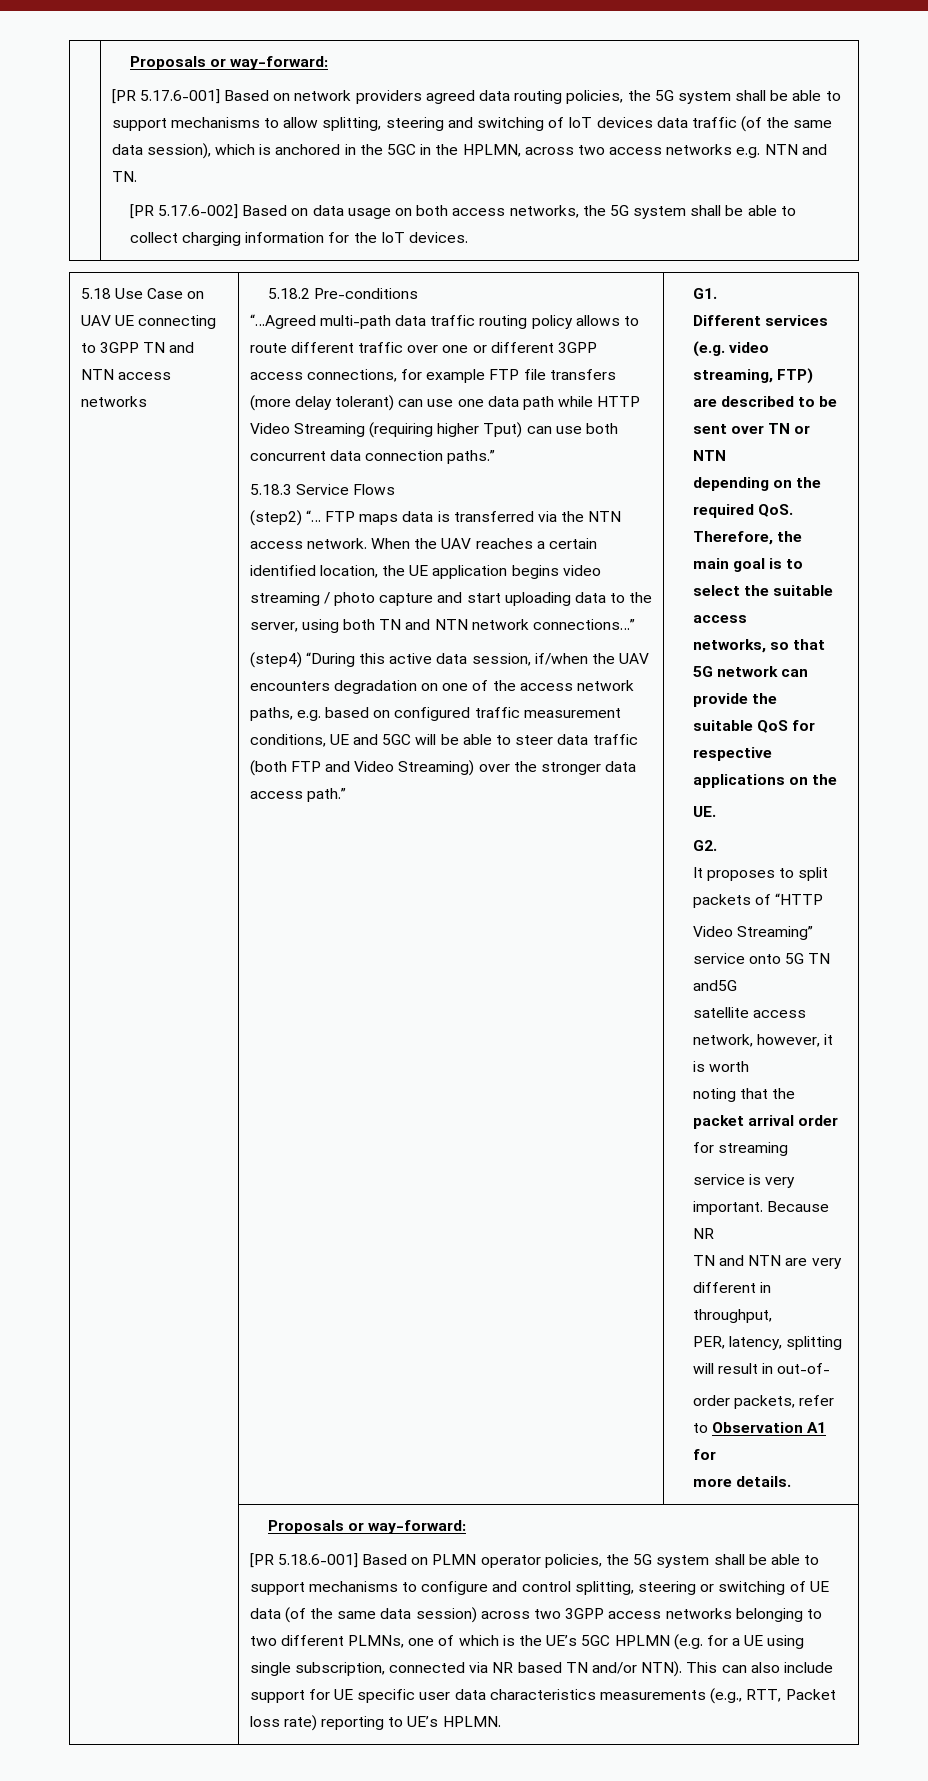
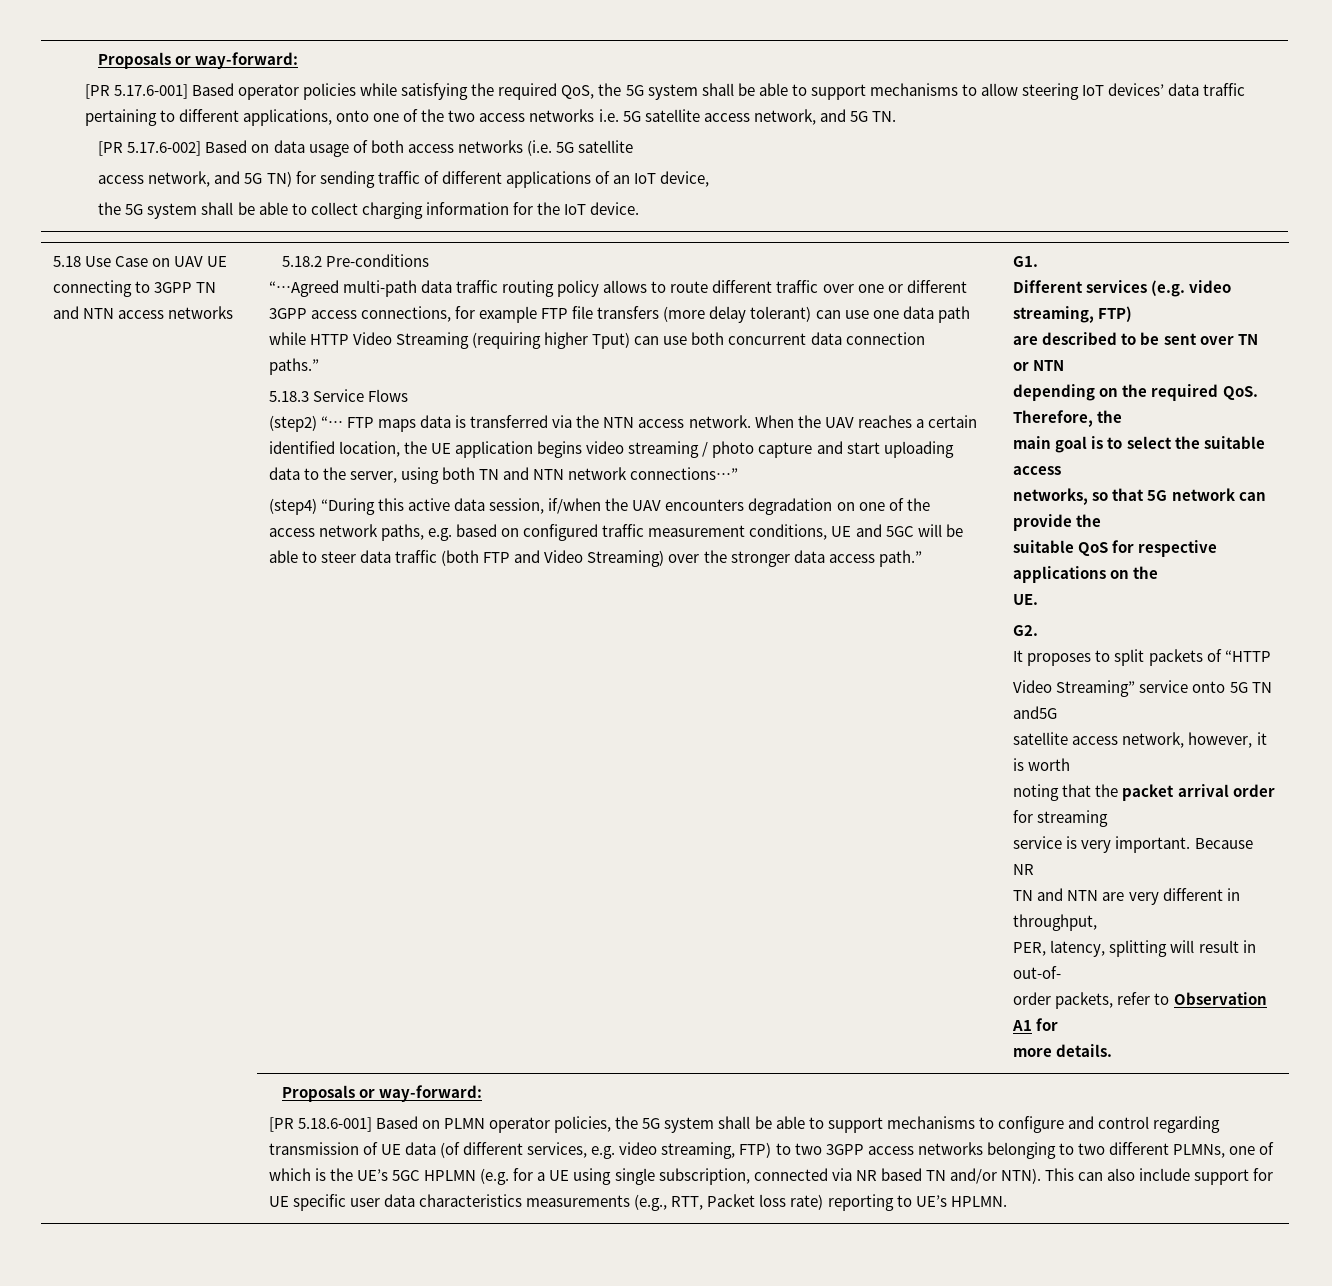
- [PR 5.17.6-001] Based on network providers agreed data routing policies, the 5G system shall be able to support mechanisms to allow splitting, steering and switching of IoT devices data traffic (of the same data session), which is anchored in the 5GC in the HPLMN, across two access networks e.g. NTN and TN.
+ [PR 5.17.6-001] Based operator policies while satisfying the required QoS, the 5G system shall be able to support mechanisms to allow steering IoT devices’ data traffic pertaining to different applications, onto one of the two access networks i.e. 5G satellite access network, and 5G TN.
- [PR 5.17.6-002] Based on data usage on both access networks, the 5G system shall be able to collect charging information for the IoT devices.
+ [PR 5.17.6-002] Based on data usage of both access networks (i.e. 5G satellite
+ access network, and 5G TN) for sending traffic of different applications of an IoT device,
+ the 5G system shall be able to collect charging information for the IoT device.
- [PR 5.18.6-001] Based on PLMN operator policies, the 5G system shall be able to support mechanisms to configure and control splitting, steering or switching of UE data (of the same data session) across two 3GPP access networks belonging to two different PLMNs, one of which is the UE’s 5GC HPLMN (e.g. for a UE using single subscription, connected via NR based TN and/or NTN).
+ [PR 5.18.6-001] Based on PLMN operator policies, the 5G system shall be able to support mechanisms to configure and control regarding transmission of UE data (of different services, e.g. video streaming, FTP) to two 3GPP access networks belonging to two different PLMNs, one of which is the UE’s 5GC HPLMN (e.g. for a UE using single subscription, connected via NR based TN and/or NTN).

